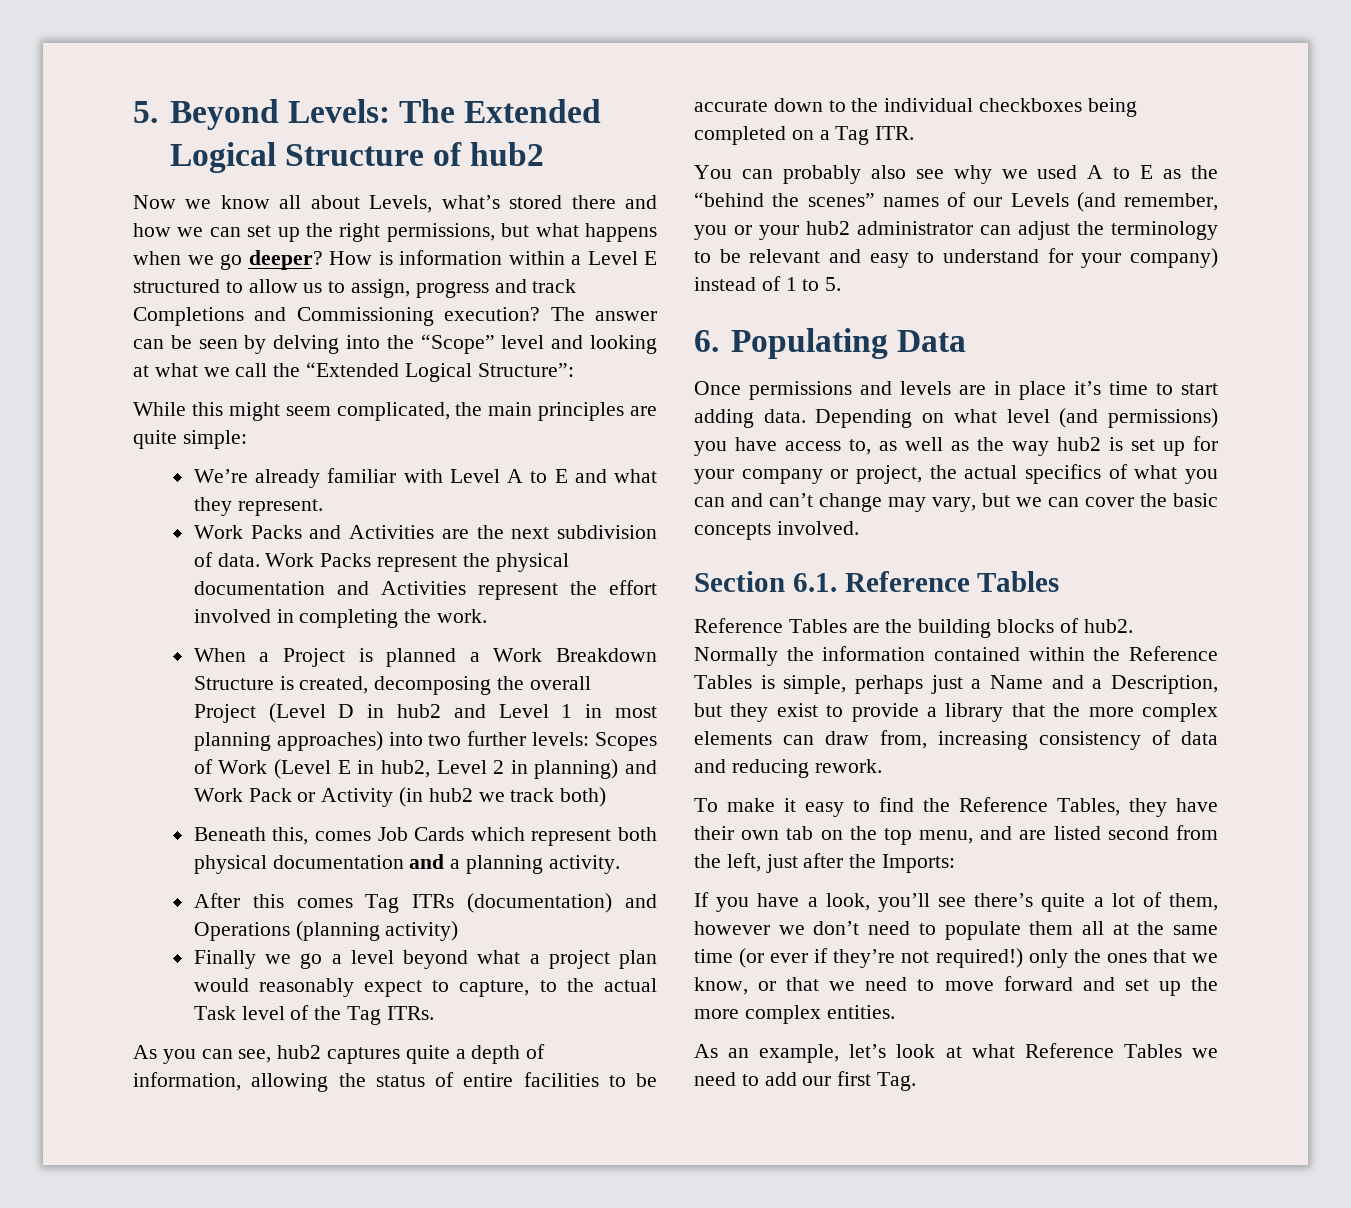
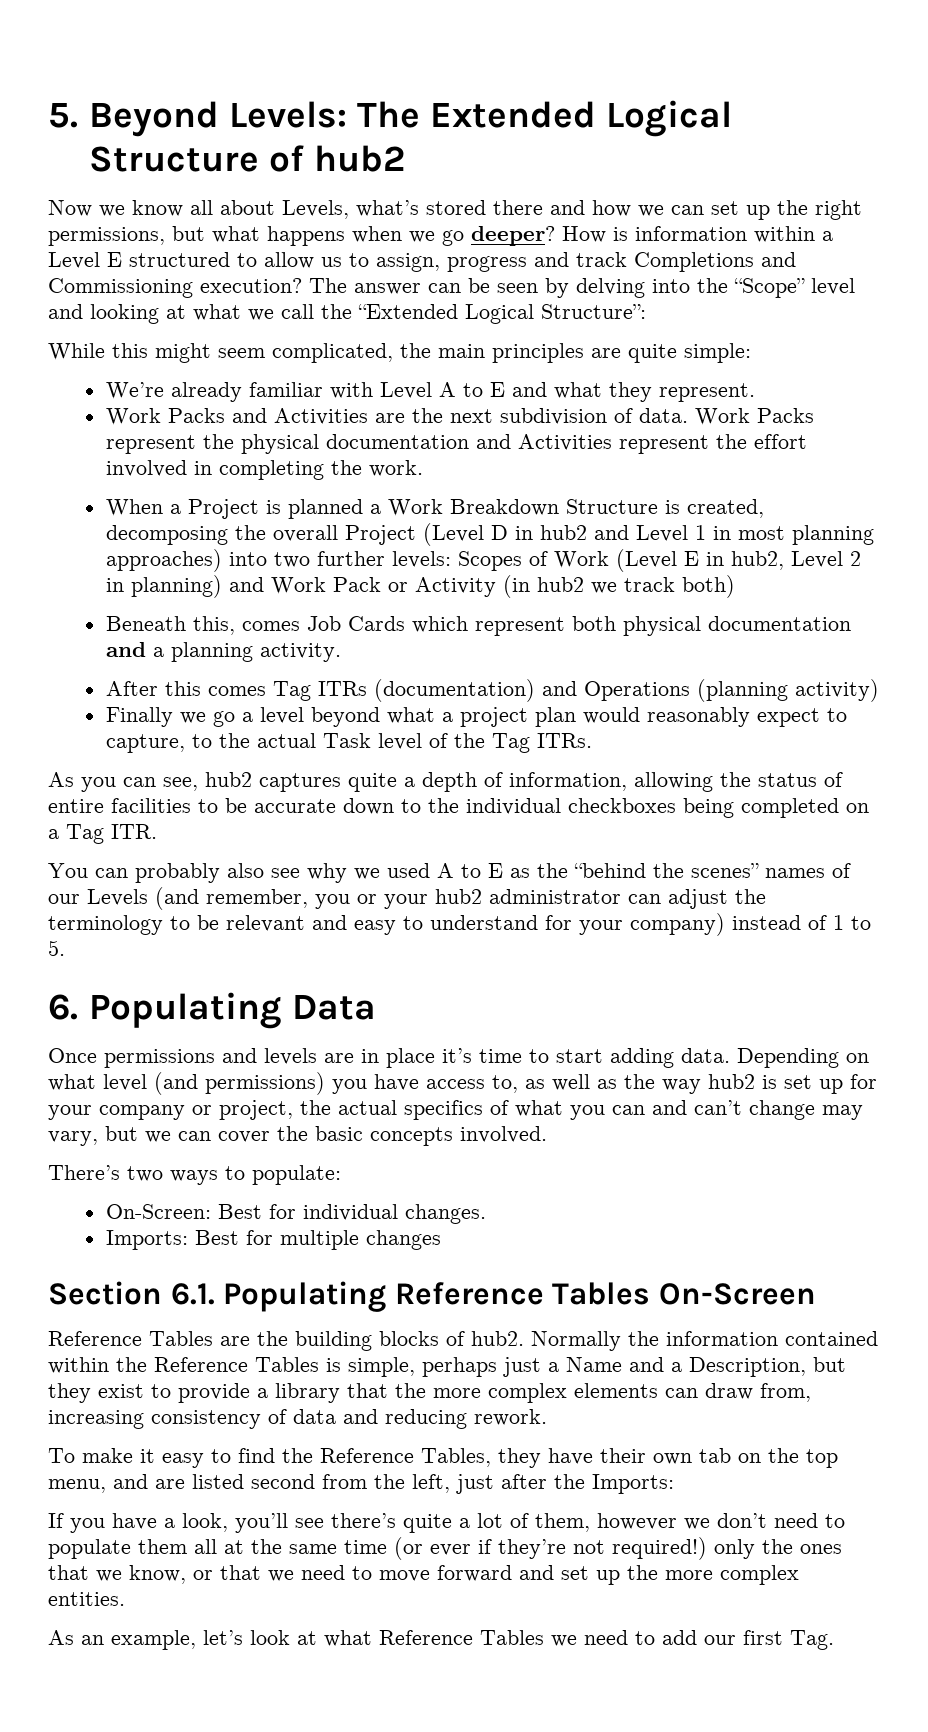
+ There’s two ways to populate:
+ On-Screen: Best for individual changes.
+ Imports: Best for multiple changes
- Section 6.1. Reference Tables
+ Section 6.1. Populating Reference Tables On-Screen

